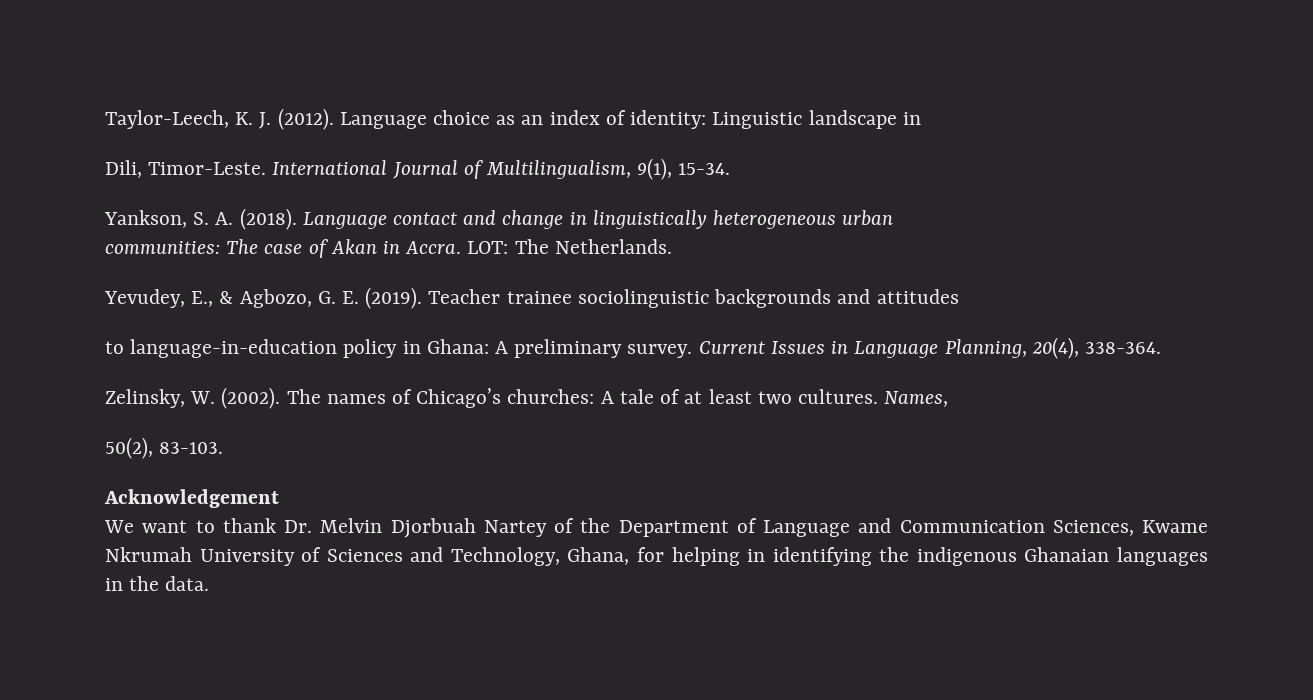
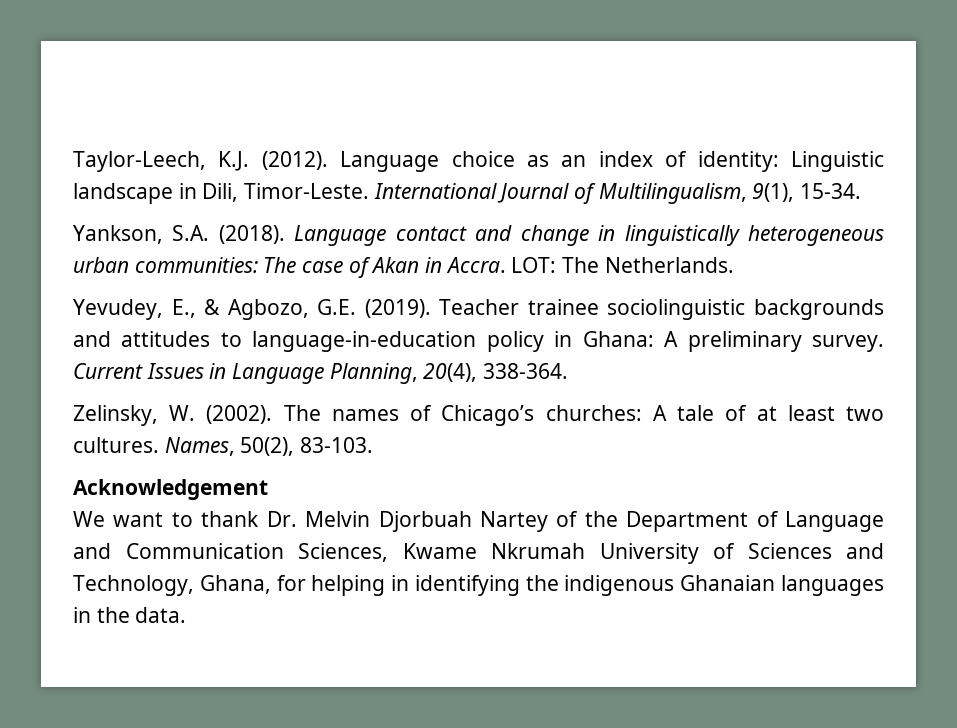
- Taylor-Leech, K. J. (2012).
+ Taylor-Leech, K.J. (2012).
- Language choice as an index of identity: Linguistic landscape in
- Dili, Timor-Leste.
+ Language choice as an index of identity: Linguistic landscape in Dili, Timor-Leste.
- Yankson, S. A. (2018).
+ Yankson, S.A. (2018).
- Language contact and change in linguistically heterogeneous urban
- communities: The case of Akan in Accra.
+ Language contact and change in linguistically heterogeneous urban communities: The case of Akan in Accra.
- Yevudey, E., & Agbozo, G. E. (2019).
+ Yevudey, E., & Agbozo, G.E. (2019).
- Teacher trainee sociolinguistic backgrounds and attitudes
- to language-in-education policy in Ghana: A preliminary survey.
+ Teacher trainee sociolinguistic backgrounds and attitudes to language-in-education policy in Ghana: A preliminary survey.
- Names,
- 50(2), 83-103.
+ Names, 50(2), 83-103.

